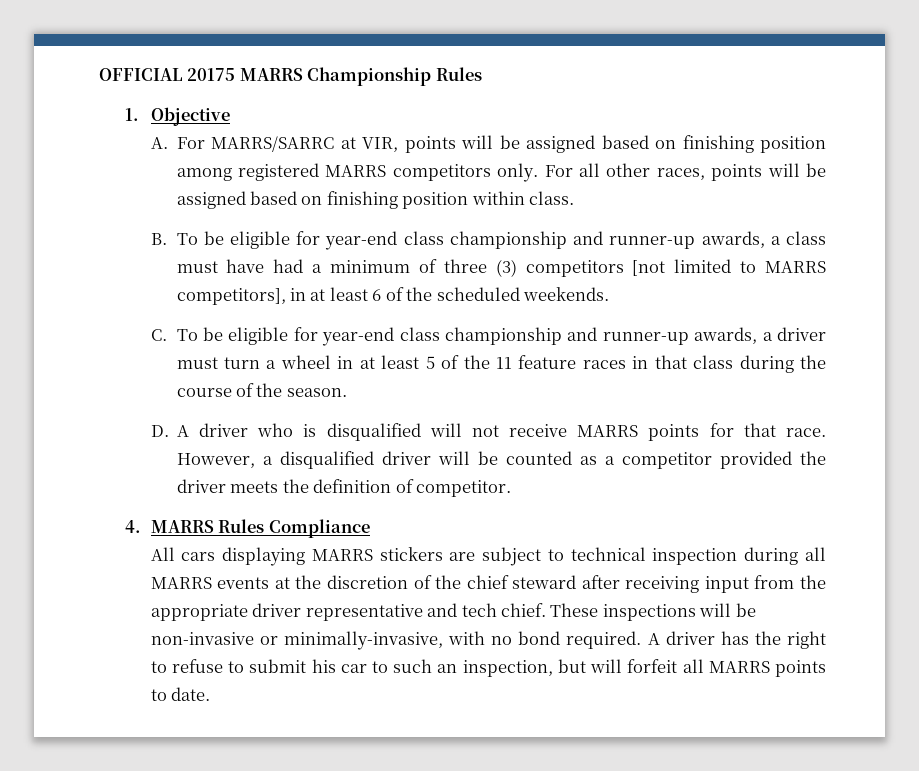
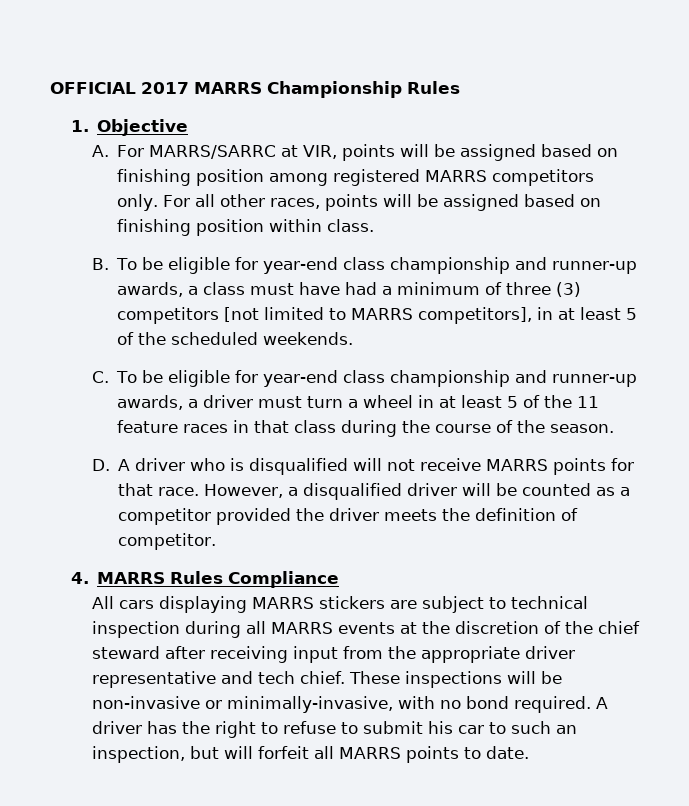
- OFFICIAL 20175 MARRS Championship Rules
+ OFFICIAL 2017 MARRS Championship Rules
- B. To be eligible for year-end class championship and runner-up awards, a class must have had a minimum of three (3) competitors [not limited to MARRS competitors], in at least 6 of the scheduled weekends.
+ B. To be eligible for year-end class championship and runner-up awards, a class must have had a minimum of three (3) competitors [not limited to MARRS competitors], in at least 5 of the scheduled weekends.

